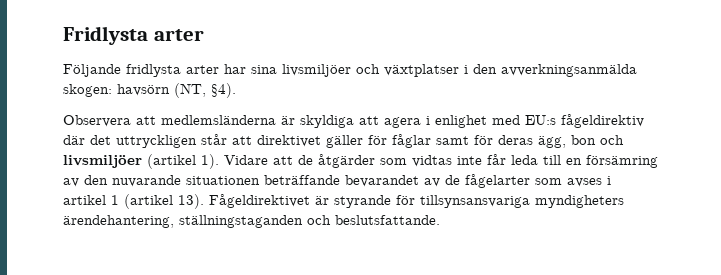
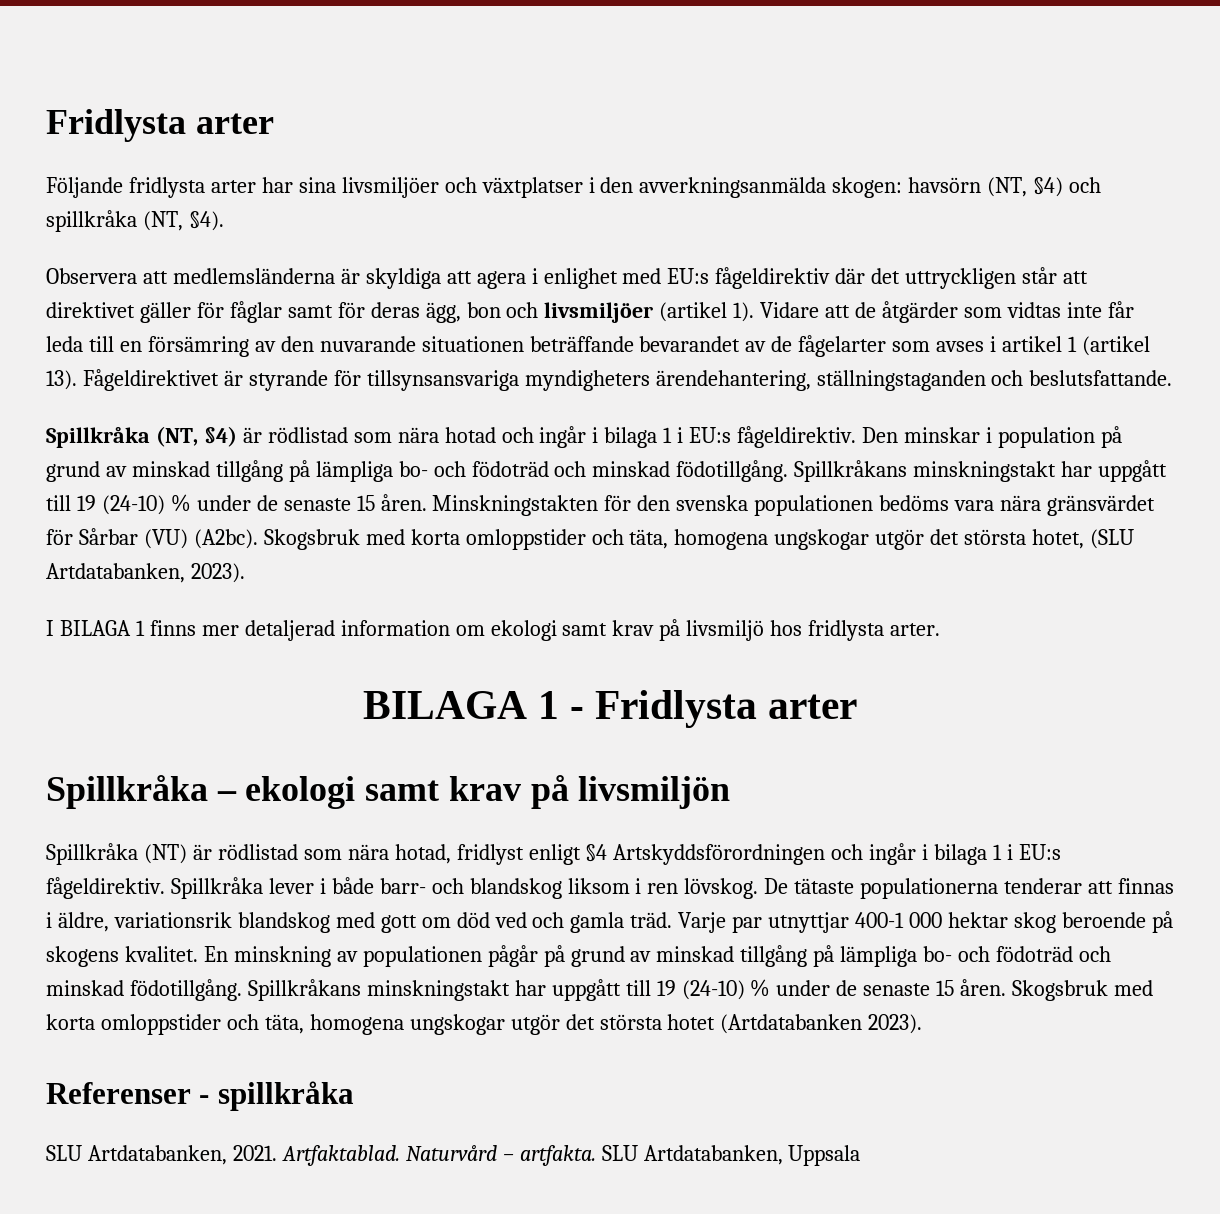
- Följande fridlysta arter har sina livsmiljöer och växtplatser i den avverkningsanmälda skogen: havsörn (NT, §4).
+ Följande fridlysta arter har sina livsmiljöer och växtplatser i den avverkningsanmälda skogen: havsörn (NT, §4) och spillkråka (NT, §4).
+ Spillkråka (NT, §4) är rödlistad som nära hotad och ingår i bilaga 1 i EU:s fågeldirektiv. Den minskar i population på grund av minskad tillgång på lämpliga bo- och födoträd och minskad födotillgång. Spillkråkans minskningstakt har uppgått till 19 (24-10) % under de senaste 15 åren. Minskningstakten för den svenska populationen bedöms vara nära gränsvärdet för Sårbar (VU) (A2bc). Skogsbruk med korta omloppstider och täta, homogena ungskogar utgör det största hotet, (SLU Artdatabanken, 2023).
+ I BILAGA 1 finns mer detaljerad information om ekologi samt krav på livsmiljö hos fridlysta arter.
+ BILAGA 1 - Fridlysta arter
+ Spillkråka – ekologi samt krav på livsmiljön
+ Spillkråka (NT) är rödlistad som nära hotad, fridlyst enligt §4 Artskyddsförordningen och ingår i bilaga 1 i EU:s fågeldirektiv. Spillkråka lever i både barr- och blandskog liksom i ren lövskog. De tätaste populationerna tenderar att finnas i äldre, variationsrik blandskog med gott om död ved och gamla träd. Varje par utnyttjar 400-1 000 hektar skog beroende på skogens kvalitet. En minskning av populationen pågår på grund av minskad tillgång på lämpliga bo- och födoträd och minskad födotillgång. Spillkråkans minskningstakt har uppgått till 19 (24-10) % under de senaste 15 åren. Skogsbruk med korta omloppstider och täta, homogena ungskogar utgör det största hotet (Artdatabanken 2023).
+ Referenser - spillkråka
+ SLU Artdatabanken, 2021. Artfaktablad. Naturvård – artfakta. SLU Artdatabanken, Uppsala

